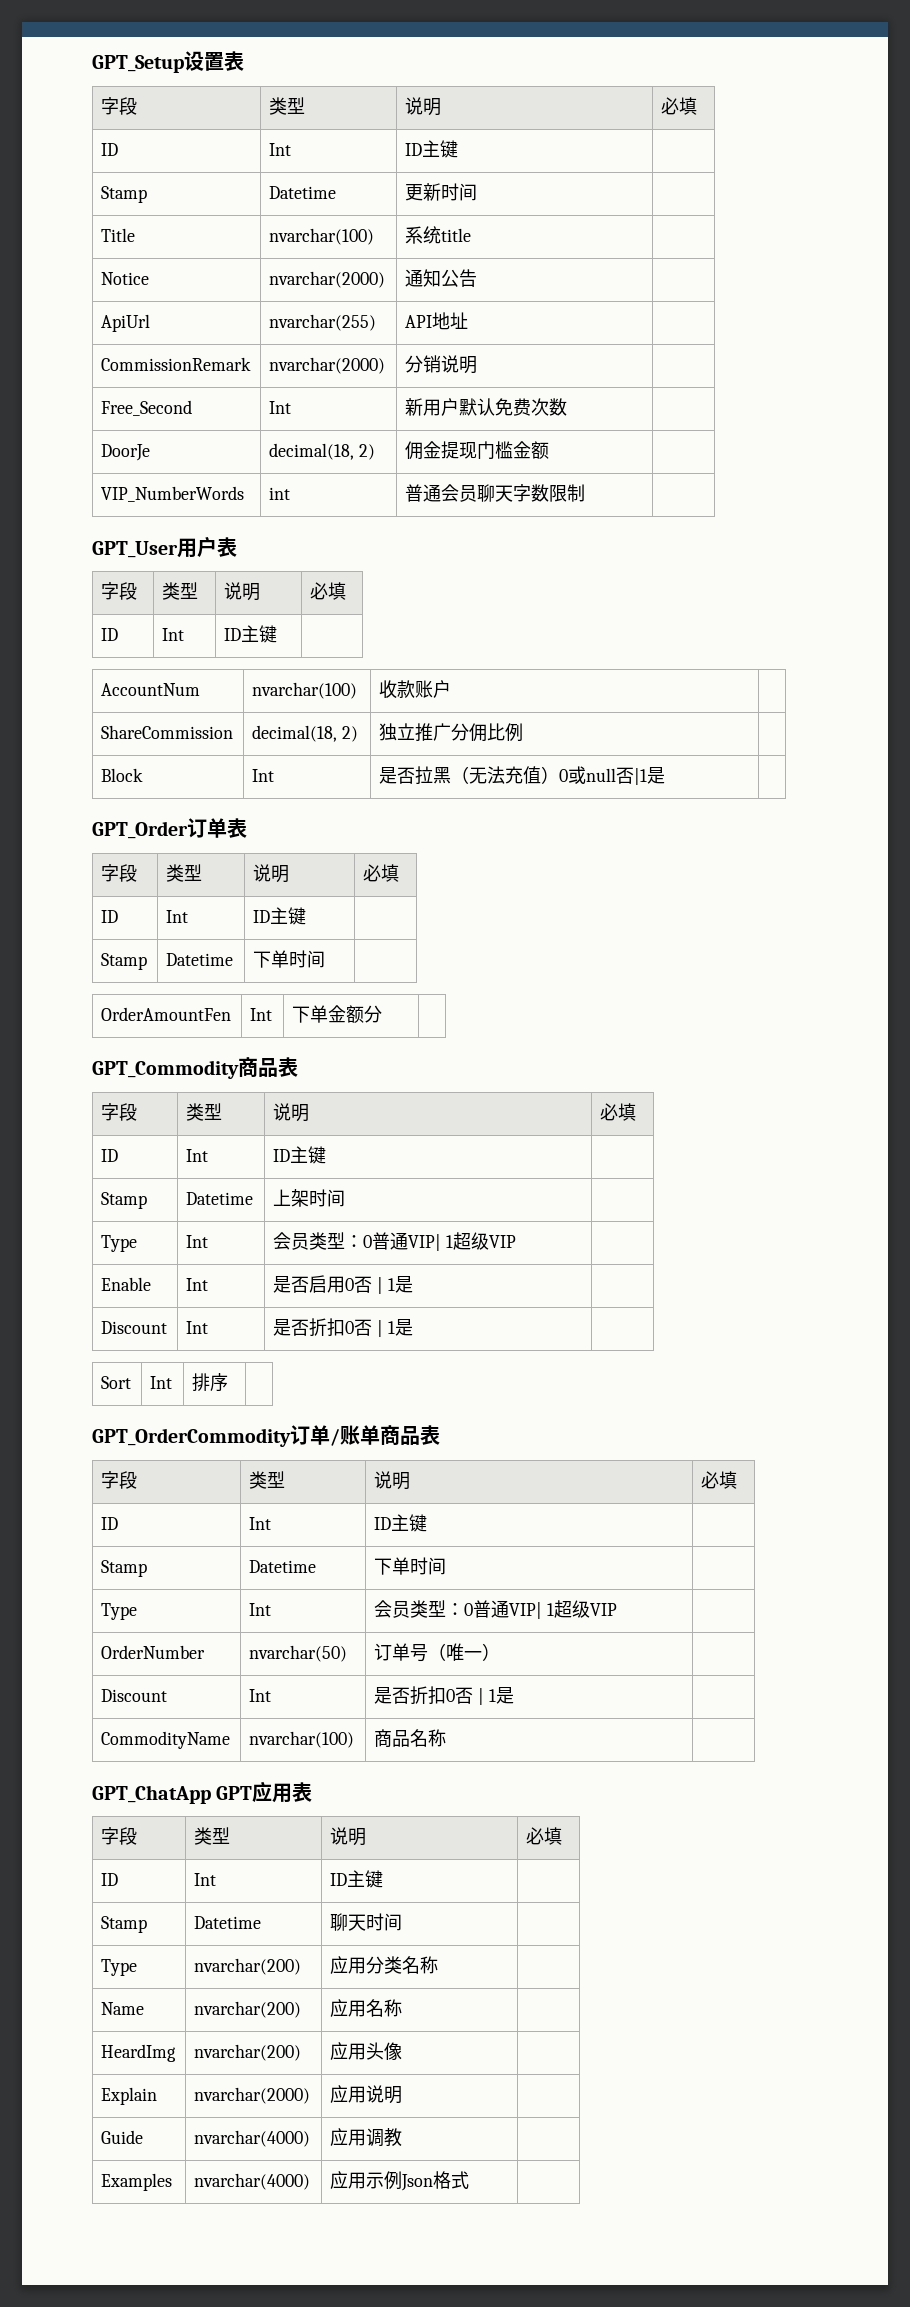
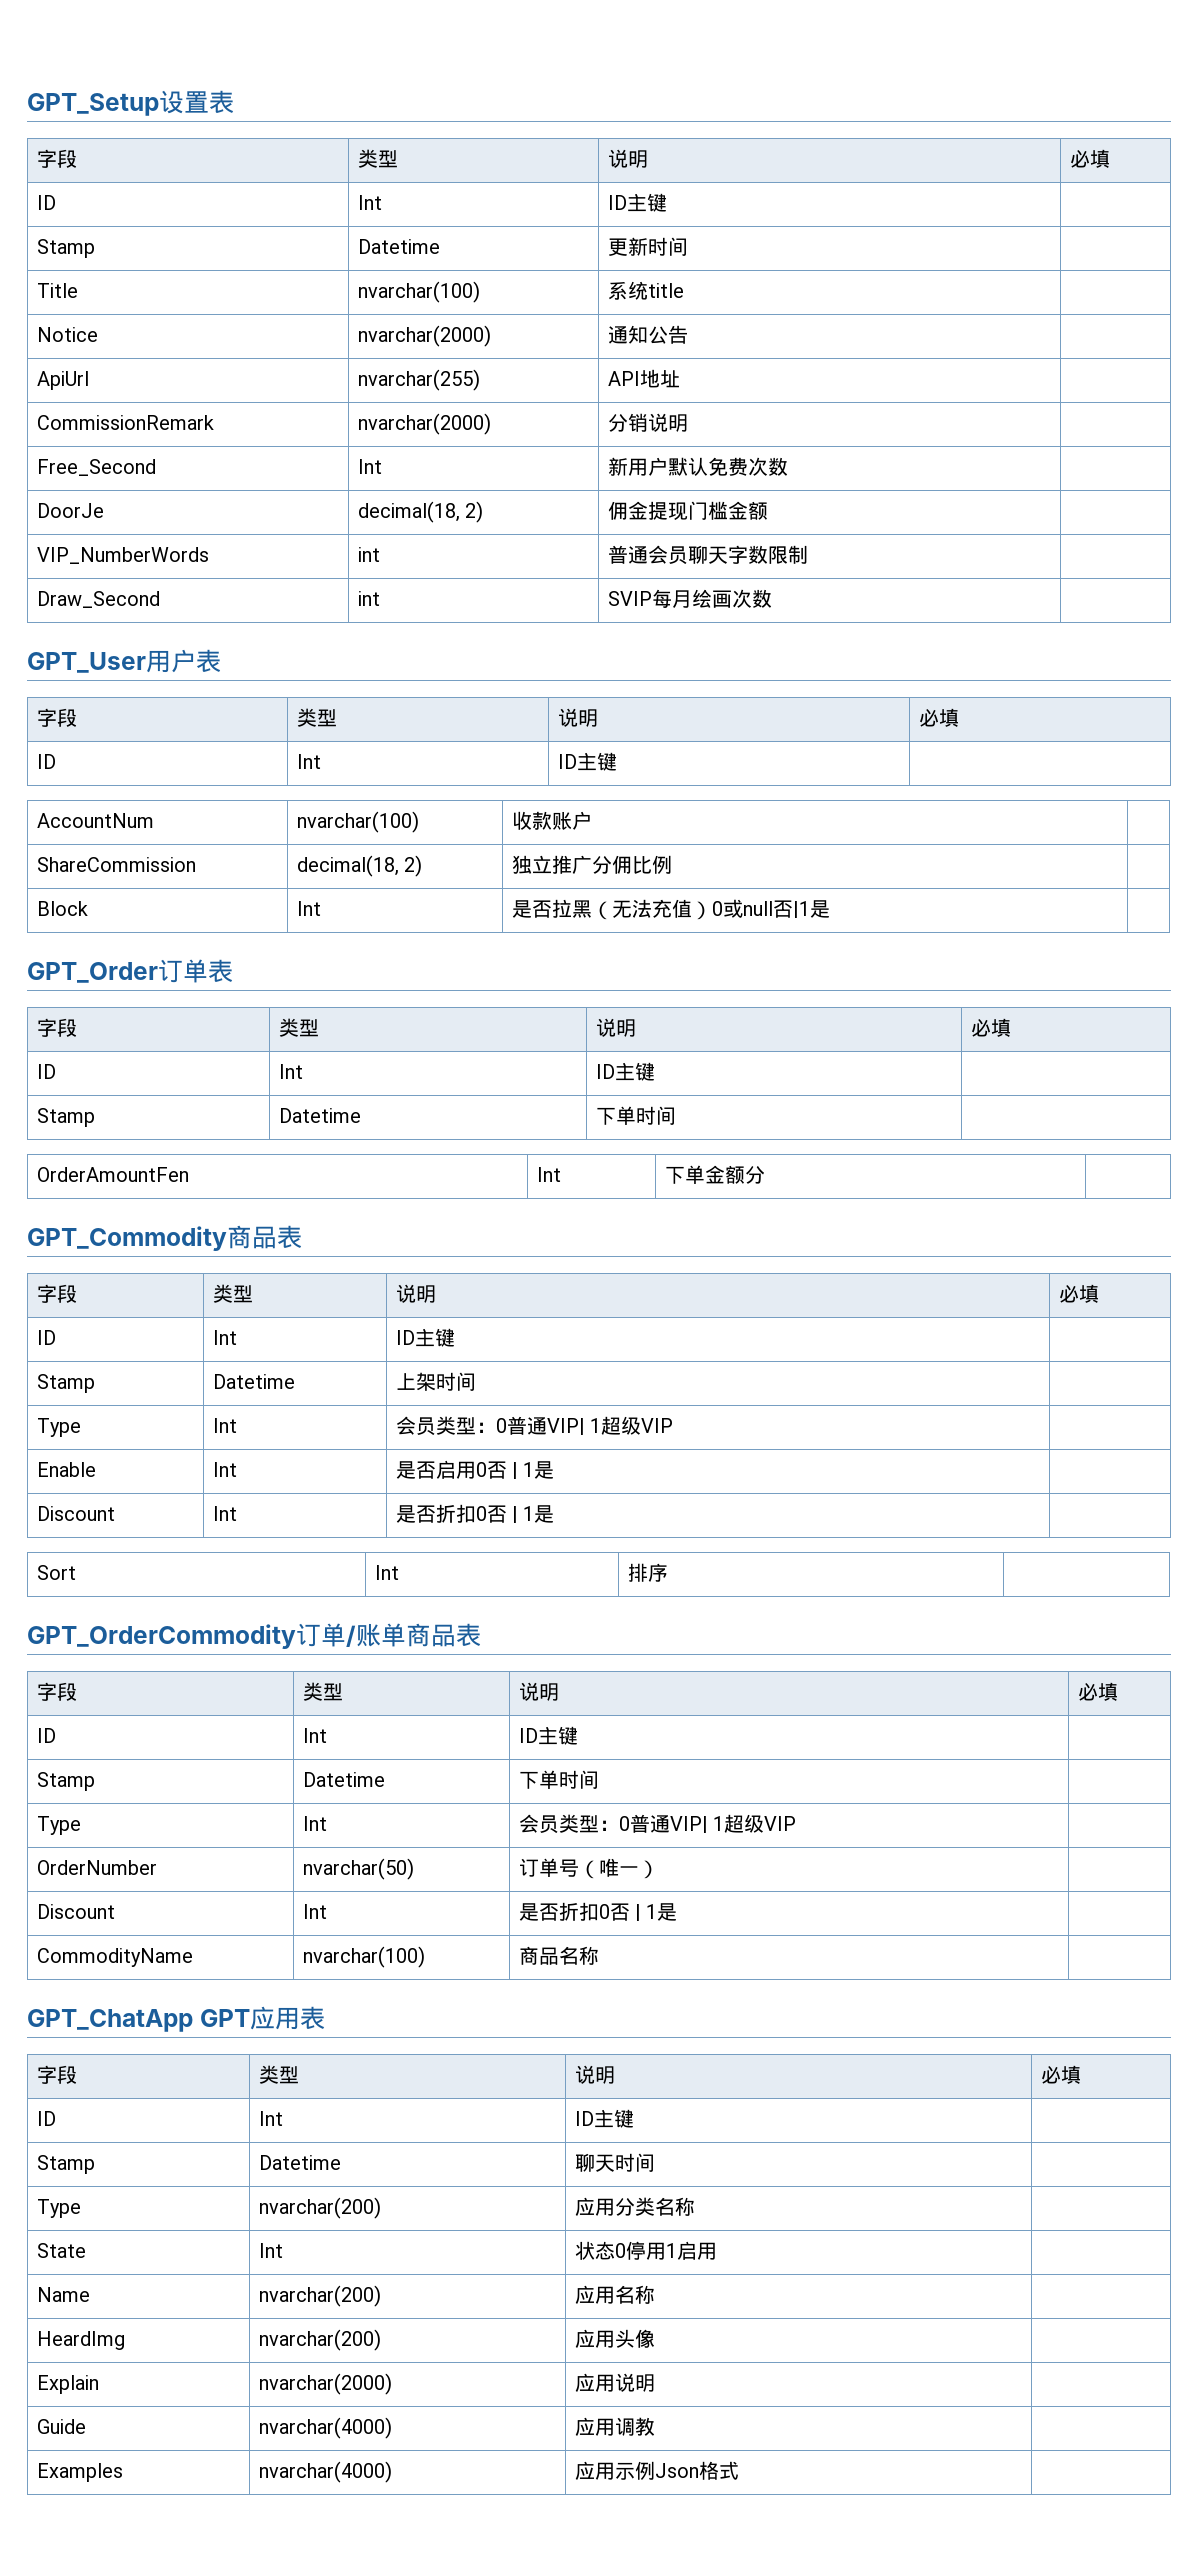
+ Draw_Second | int | SVIP每月绘画次数 |
+ State | Int | 状态0停用1启用 |

